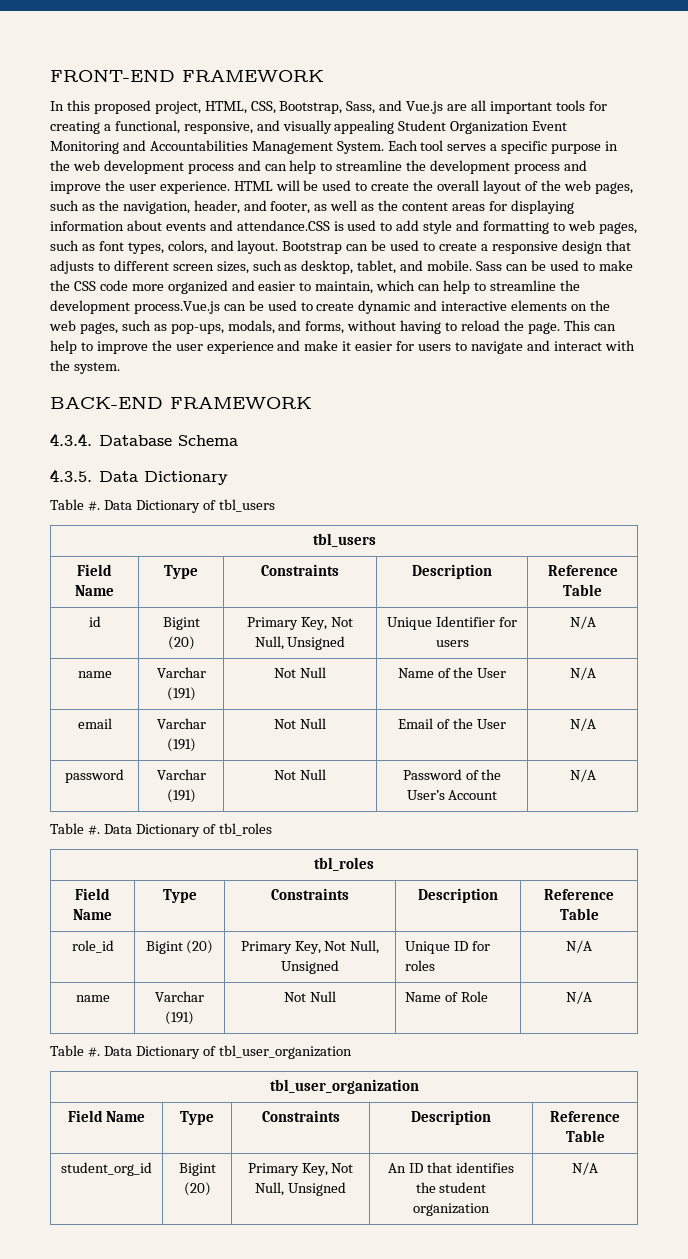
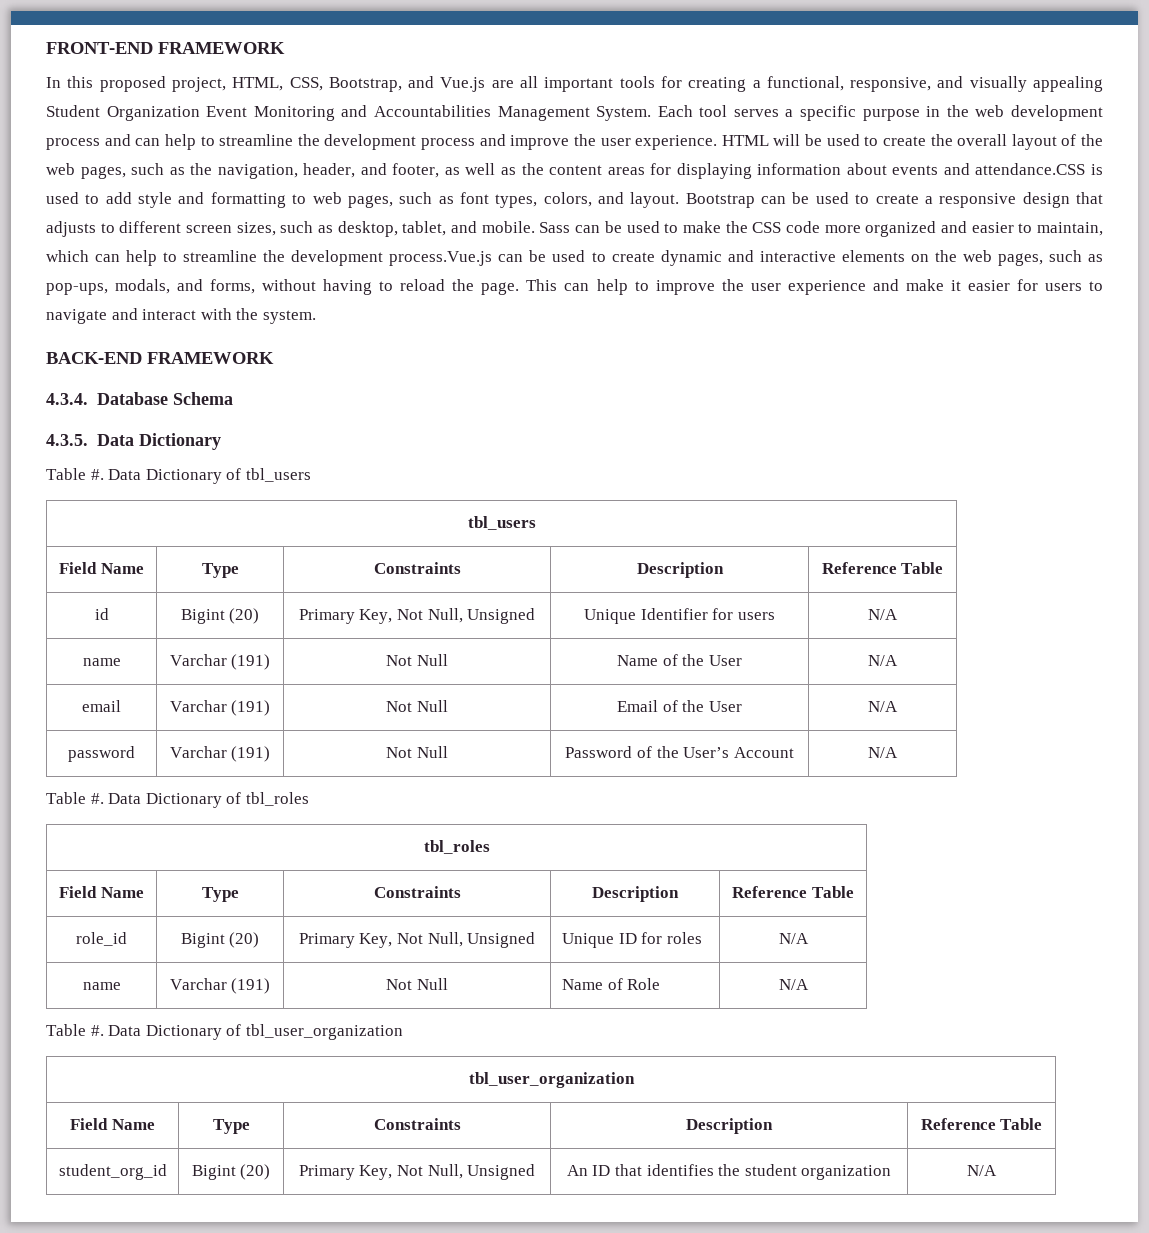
- In this proposed project, HTML, CSS, Bootstrap, Sass, and Vue.js are all important tools for creating a functional, responsive, and visually appealing Student Organization Event Monitoring and Accountabilities Management System.
+ In this proposed project, HTML, CSS, Bootstrap, and Vue.js are all important tools for creating a functional, responsive, and visually appealing Student Organization Event Monitoring and Accountabilities Management System.

